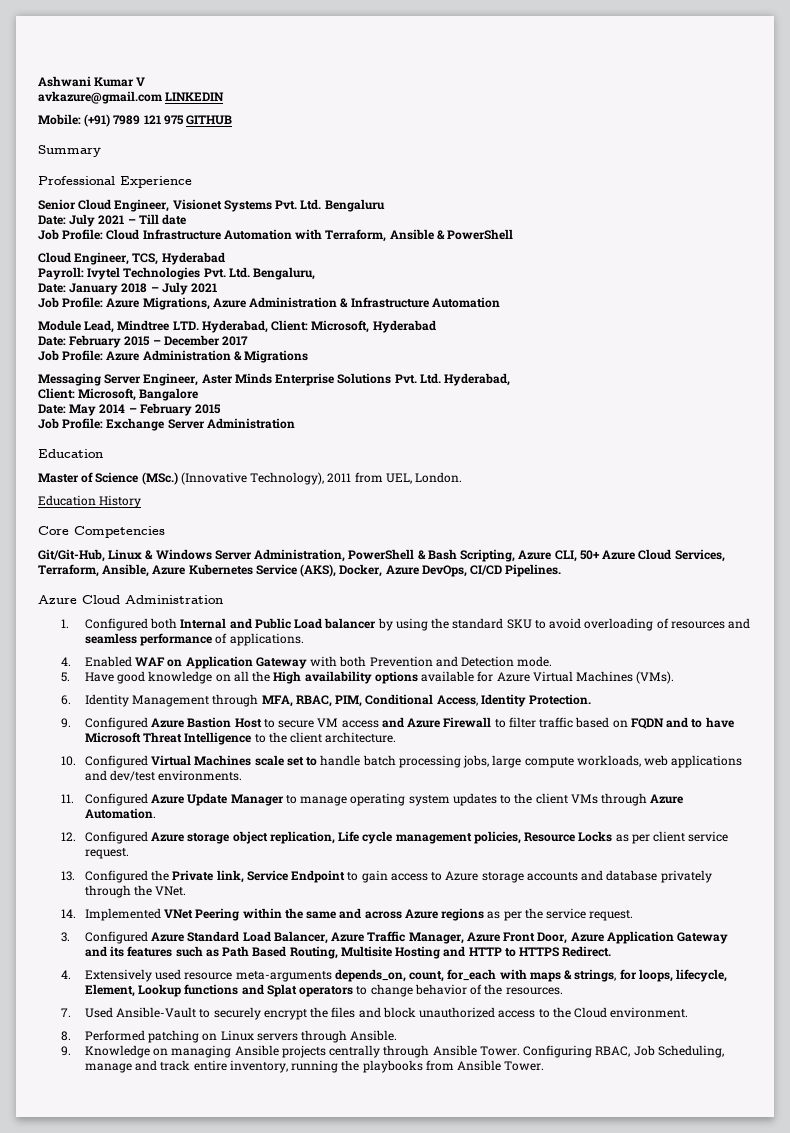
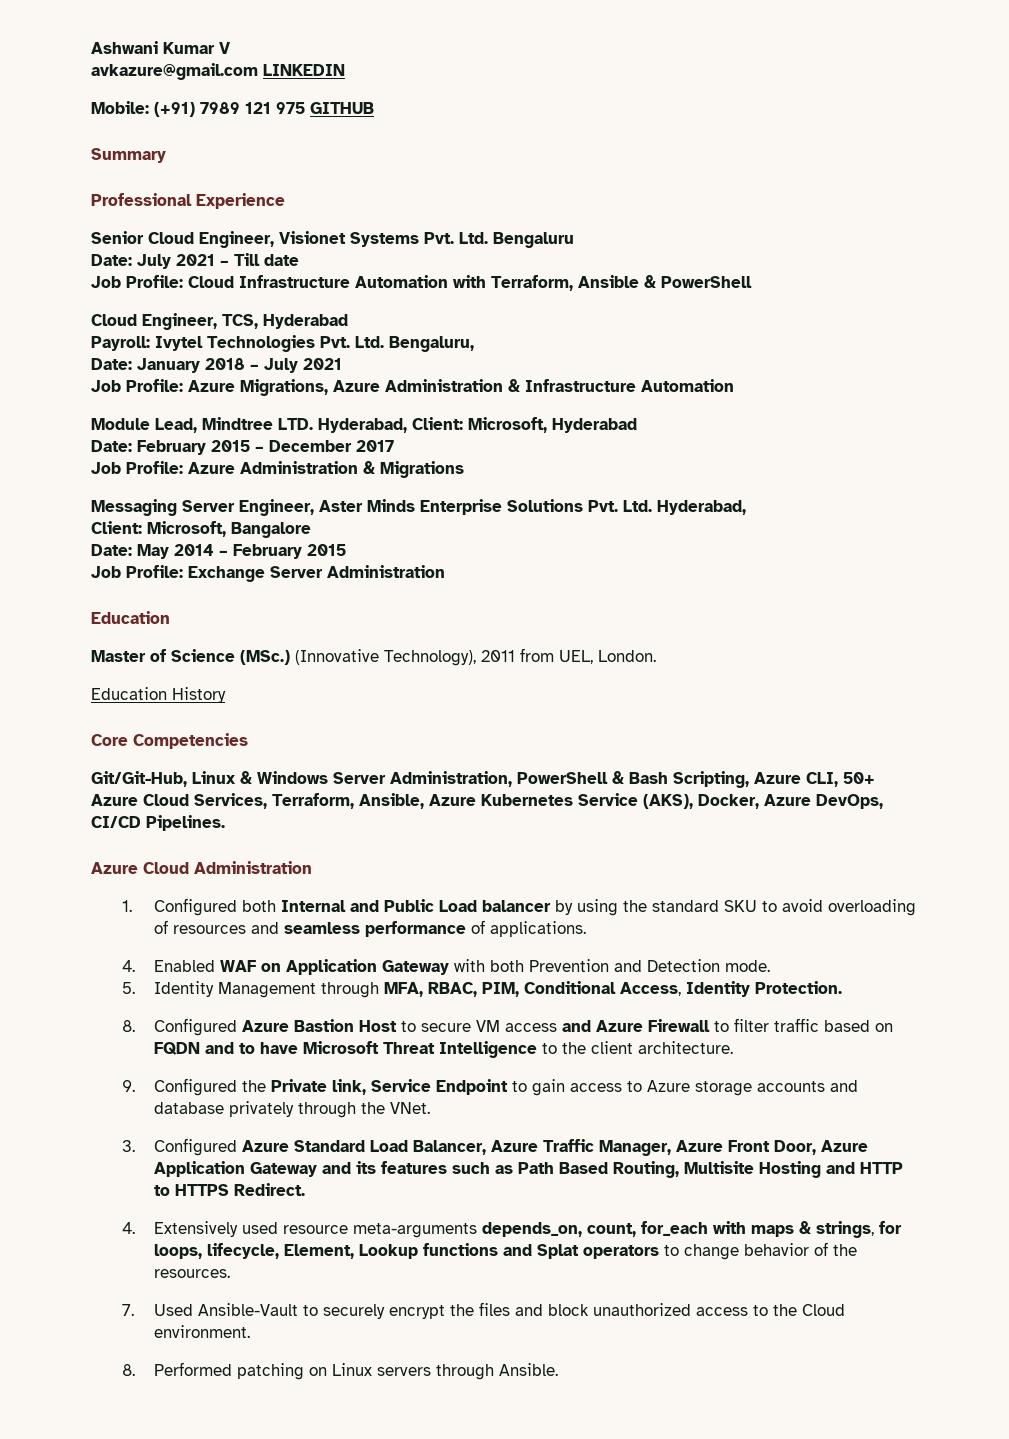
- 5. Have good knowledge on all the High availability options available for Azure Virtual Machines (VMs).
- 6. Identity Management through MFA, RBAC, PIM, Conditional Access, Identity Protection.
+ 5. Identity Management through MFA, RBAC, PIM, Conditional Access, Identity Protection.
- 9. Configured Azure Bastion Host to secure VM access and Azure Firewall to filter traffic based on FQDN and to have Microsoft Threat Intelligence to the client architecture.
+ 8. Configured Azure Bastion Host to secure VM access and Azure Firewall to filter traffic based on FQDN and to have Microsoft Threat Intelligence to the client architecture.
- 10. Configured Virtual Machines scale set to handle batch processing jobs, large compute workloads, web applications and dev/test environments.
- 11. Configured Azure Update Manager to manage operating system updates to the client VMs through Azure Automation.
- 12. Configured Azure storage object replication, Life cycle management policies, Resource Locks as per client service request.
- 13. Configured the Private link, Service Endpoint to gain access to Azure storage accounts and database privately through the VNet.
+ 9. Configured the Private link, Service Endpoint to gain access to Azure storage accounts and database privately through the VNet.
- 14. Implemented VNet Peering within the same and across Azure regions as per the service request.
- 9. Knowledge on managing Ansible projects centrally through Ansible Tower. Configuring RBAC, Job Scheduling, manage and track entire inventory, running the playbooks from Ansible Tower.

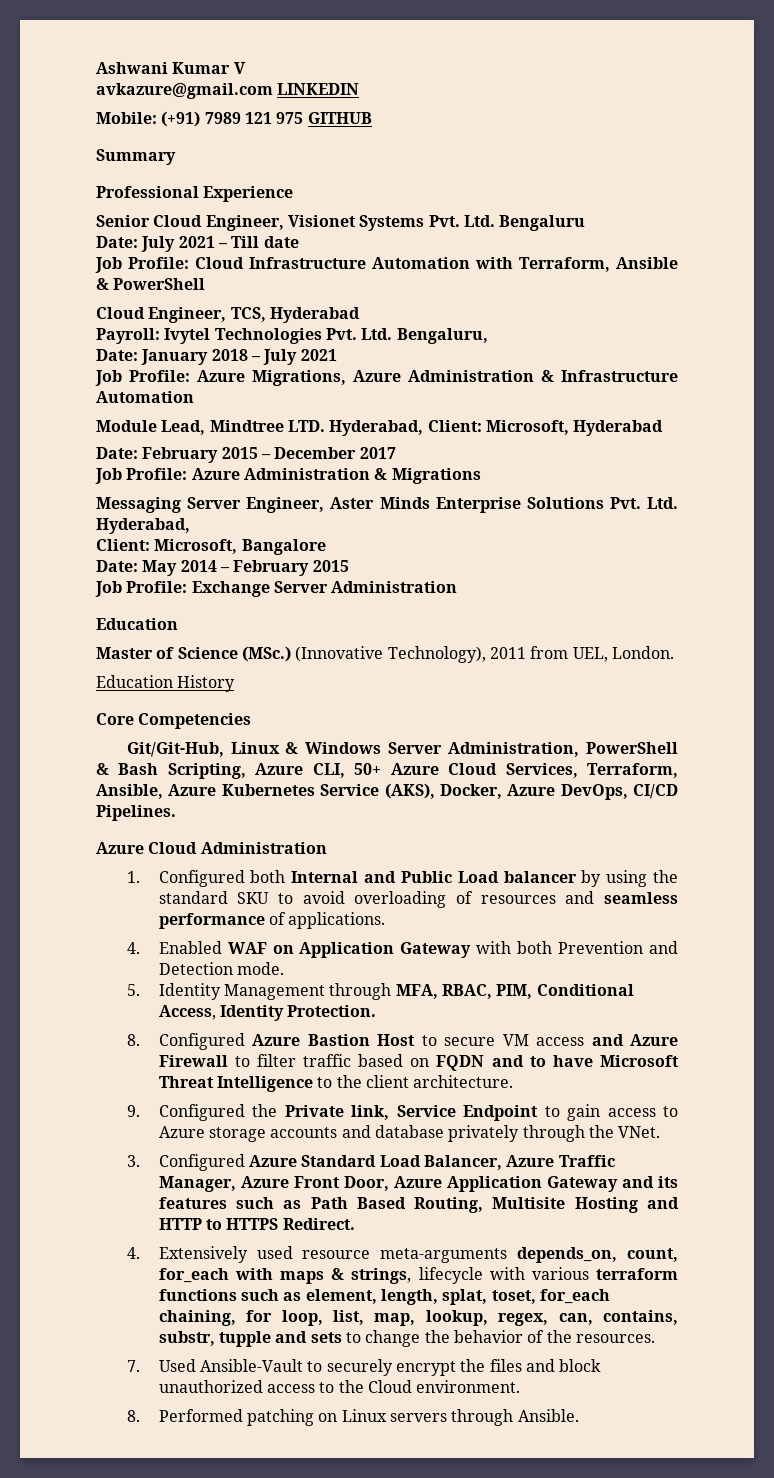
- 4. Extensively used resource meta-arguments depends_on, count, for_each with maps & strings, for loops, lifecycle, Element, Lookup functions and Splat operators to change behavior of the resources.
+ 4. Extensively used resource meta-arguments depends_on, count, for_each with maps & strings, lifecycle with various terraform functions such as element, length, splat, toset, for_each chaining, for loop, list, map, lookup, regex, can, contains, substr, tupple and sets to change the behavior of the resources.

